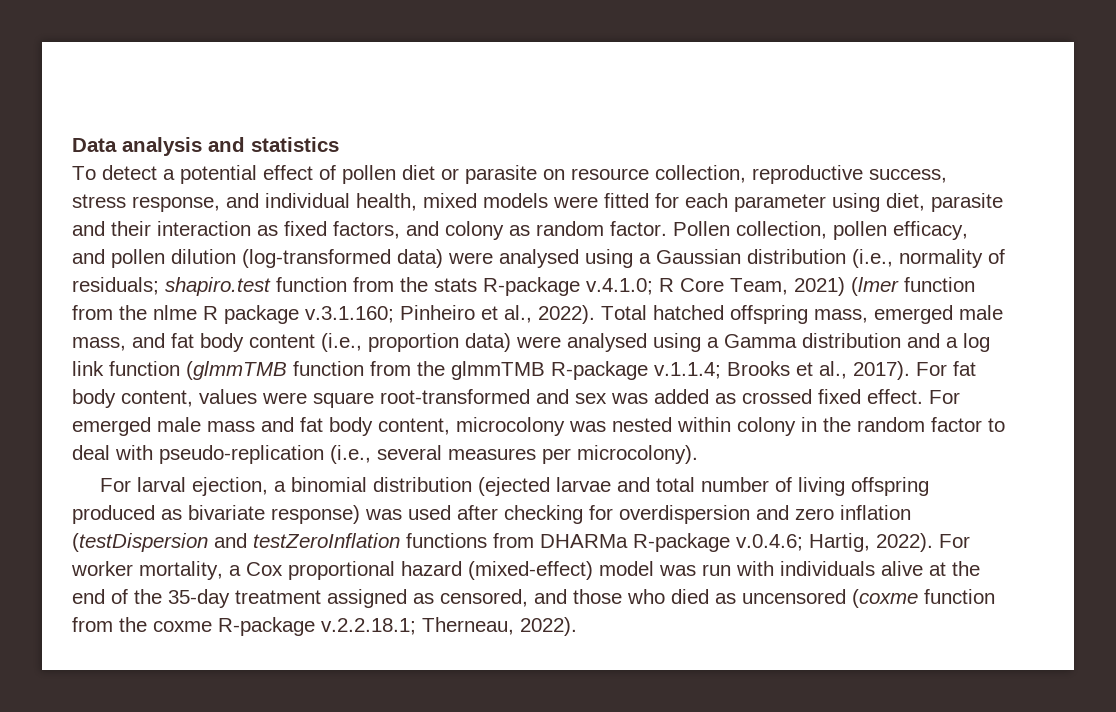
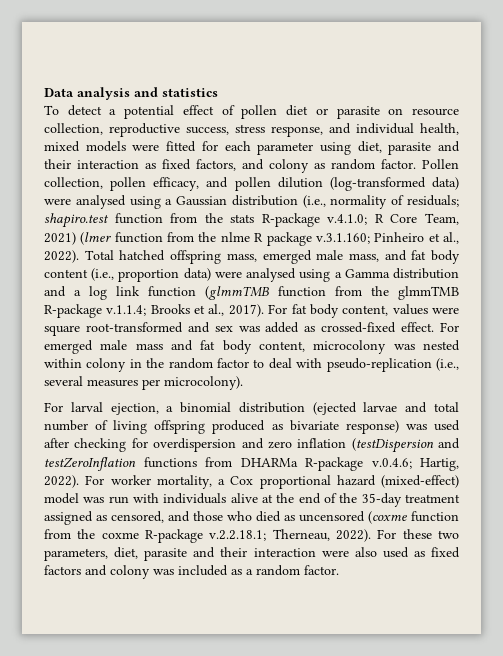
- For fat body content, values were square root-transformed and sex was added as crossed fixed effect.
+ For fat body content, values were square root-transformed and sex was added as crossed-fixed effect.
+ For these two parameters, diet, parasite and their interaction were also used as fixed factors and colony was included as a random factor.

